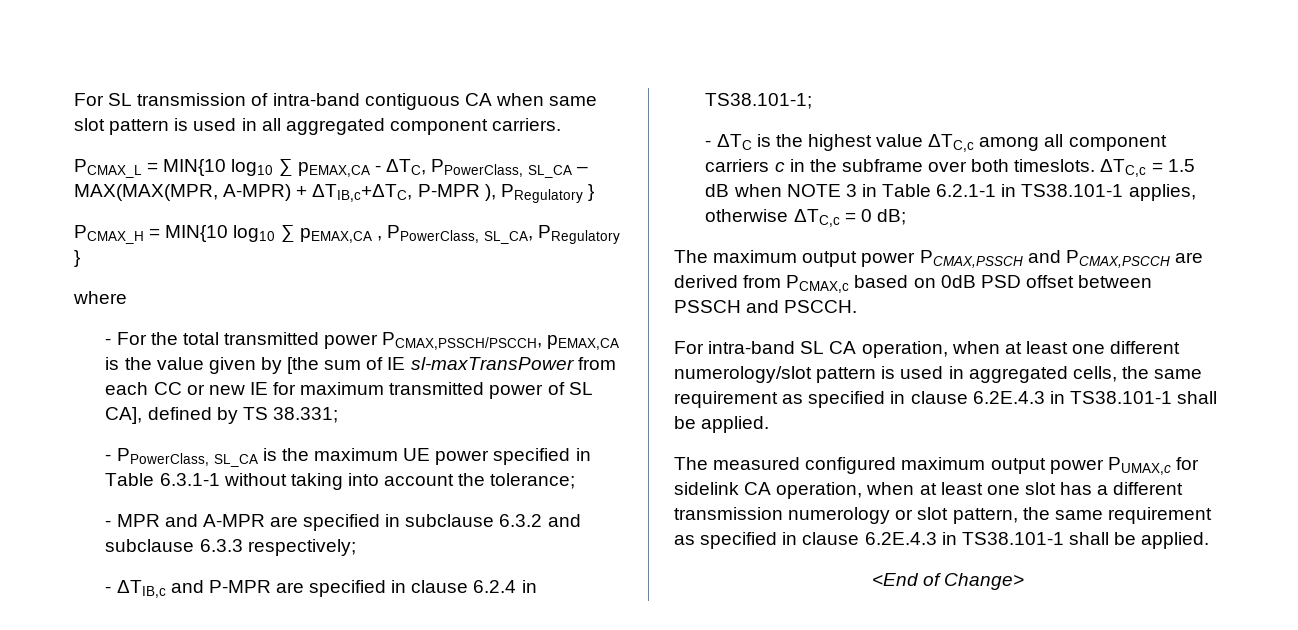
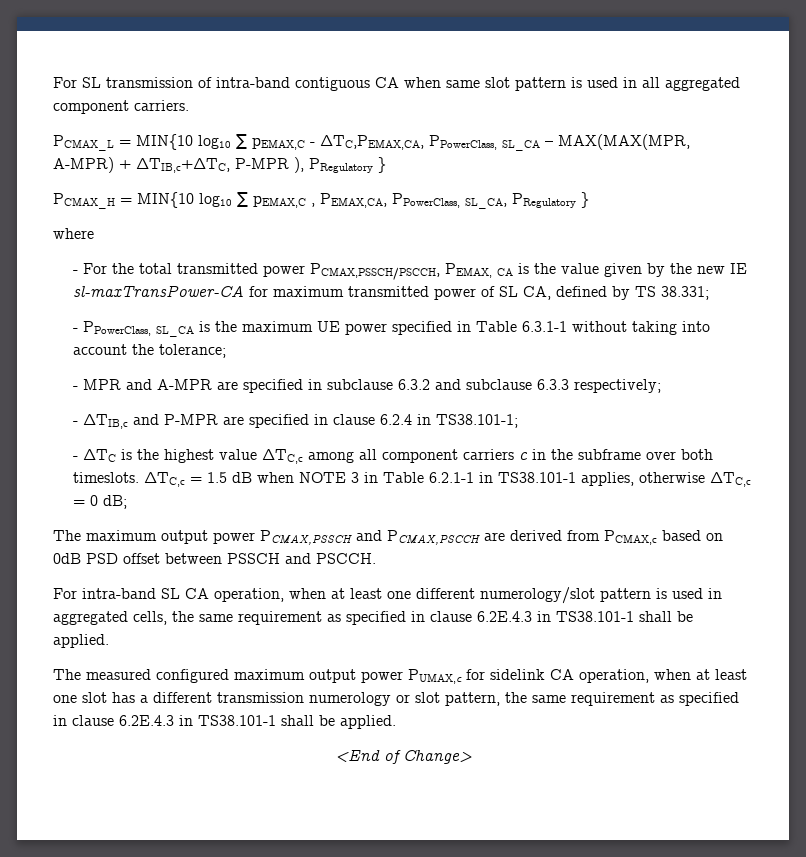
- PCMAX_L = MIN{10 log10 ∑ pEMAX,CA - ΔTC, PPowerClass, SL_CA – MAX(MAX(MPR, A-MPR) + ΔTIB,c+ΔTC, P-MPR ), PRegulatory }
+ PCMAX_L = MIN{10 log10 ∑ pEMAX,C - ΔTC,PEMAX,CA, PPowerClass, SL_CA – MAX(MAX(MPR, A-MPR) + ΔTIB,c+ΔTC, P-MPR ), PRegulatory }
- PCMAX_H = MIN{10 log10 ∑ pEMAX,CA , PPowerClass, SL_CA, PRegulatory }
+ PCMAX_H = MIN{10 log10 ∑ pEMAX,C , PEMAX,CA, PPowerClass, SL_CA, PRegulatory }
- - For the total transmitted power PCMAX,PSSCH/PSCCH, pEMAX,CA is the value given by [the sum of IE sl-maxTransPower from each CC or new IE for maximum transmitted power of SL CA], defined by TS 38.331;
+ - For the total transmitted power PCMAX,PSSCH/PSCCH, PEMAX, CA is the value given by the new IE sl-maxTransPower-CA for maximum transmitted power of SL CA, defined by TS 38.331;

